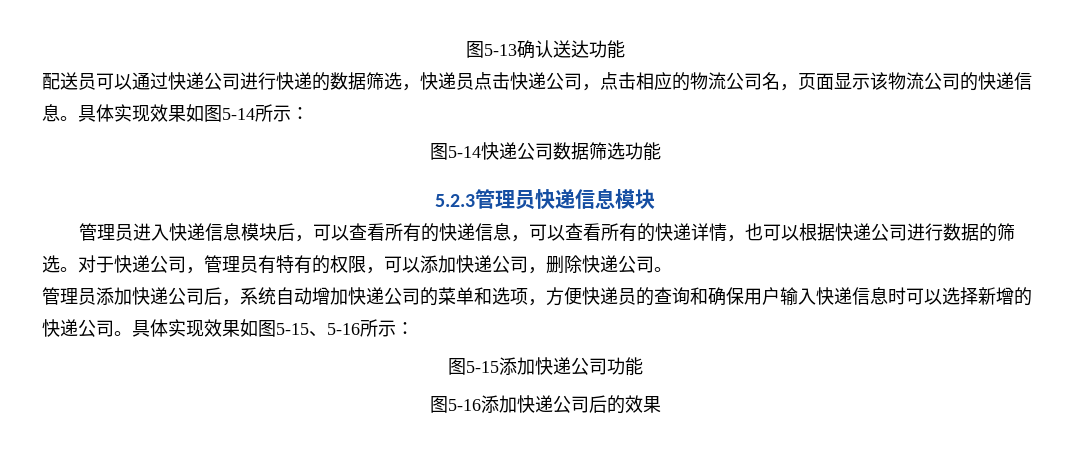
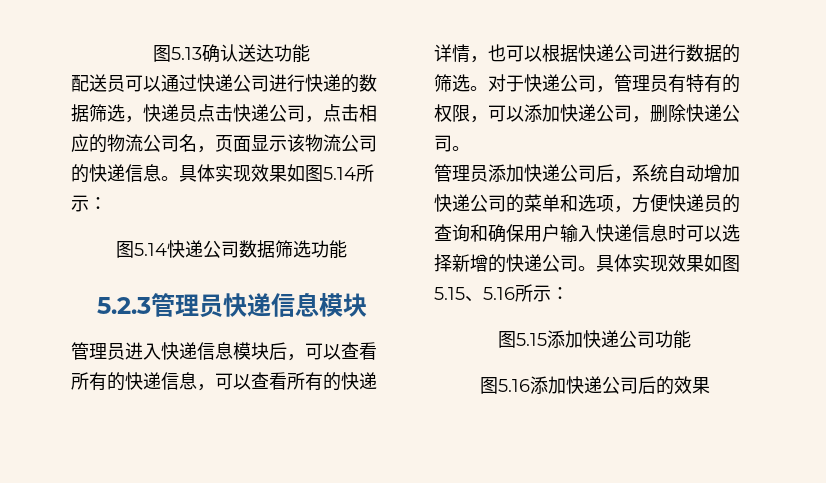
- 图5-13确认送达功能
+ 图5.13确认送达功能
- 具体实现效果如图5-14所示：
- 图5-14快递公司数据筛选功能
+ 具体实现效果如图5.14所示：
+ 图5.14快递公司数据筛选功能
- 具体实现效果如图5-15、5-16所示：
- 图5-15添加快递公司功能
+ 具体实现效果如图5.15、5.16所示：
+ 图5.15添加快递公司功能
- 图5-16添加快递公司后的效果
+ 图5.16添加快递公司后的效果

